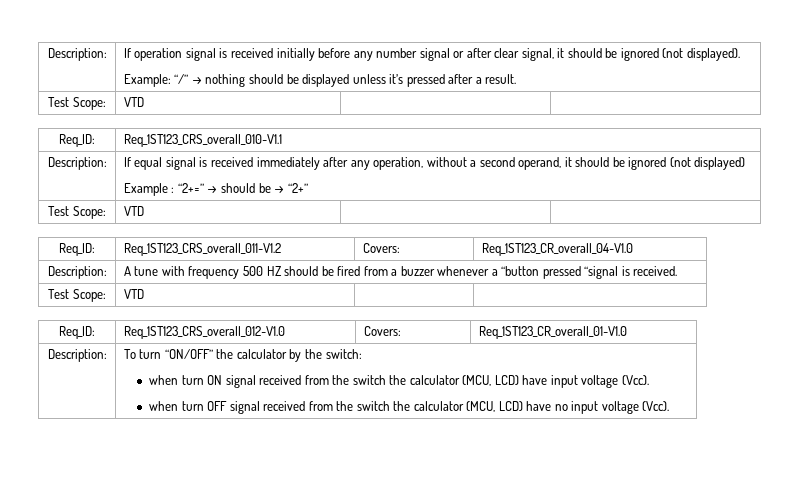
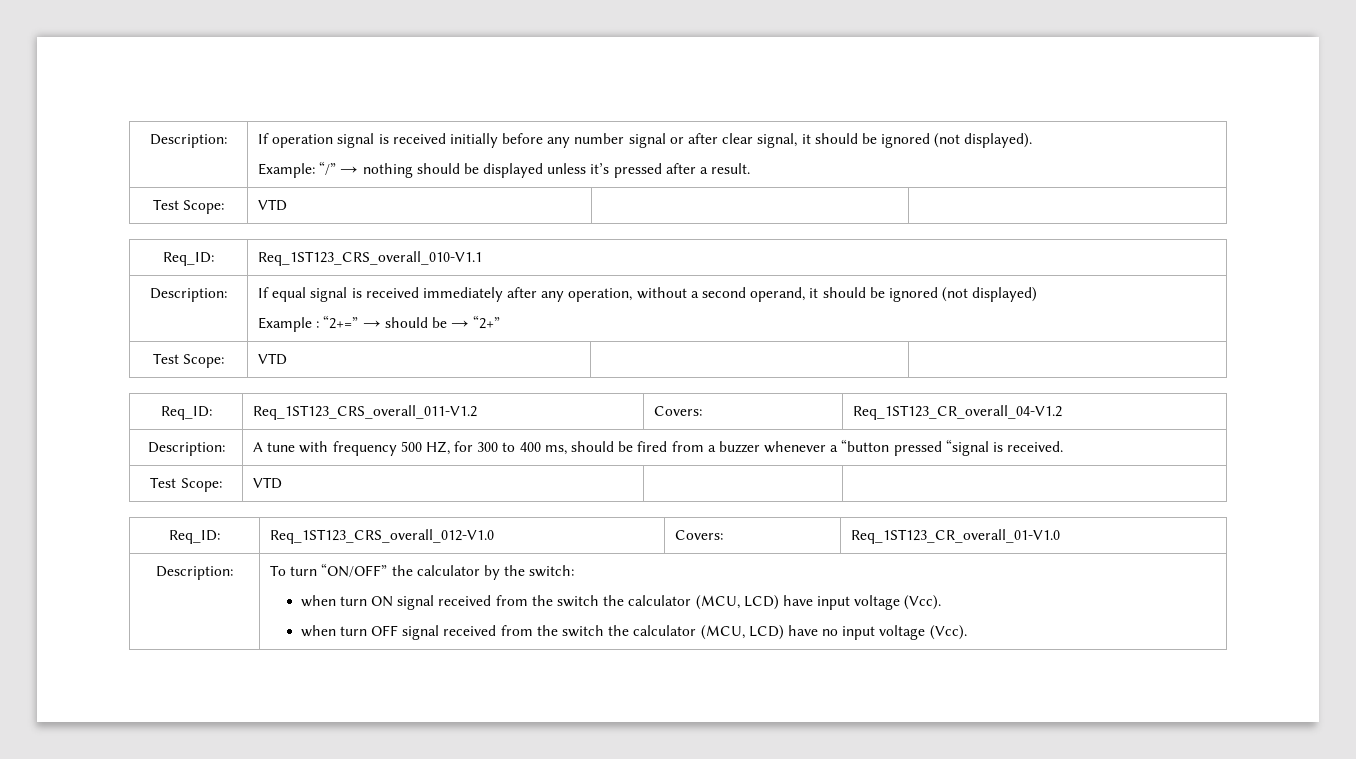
- Req_ID: | Req_1ST123_CRS_overall_011-V1.2 | Covers: | Req_1ST123_CR_overall_04-V1.0
+ Req_ID: | Req_1ST123_CRS_overall_011-V1.2 | Covers: | Req_1ST123_CR_overall_04-V1.2
- Description: | A tune with frequency 500 HZ should be fired from a buzzer whenever a “button pressed “signal is received.
+ Description: | A tune with frequency 500 HZ, for 300 to 400 ms, should be fired from a buzzer whenever a “button pressed “signal is received.

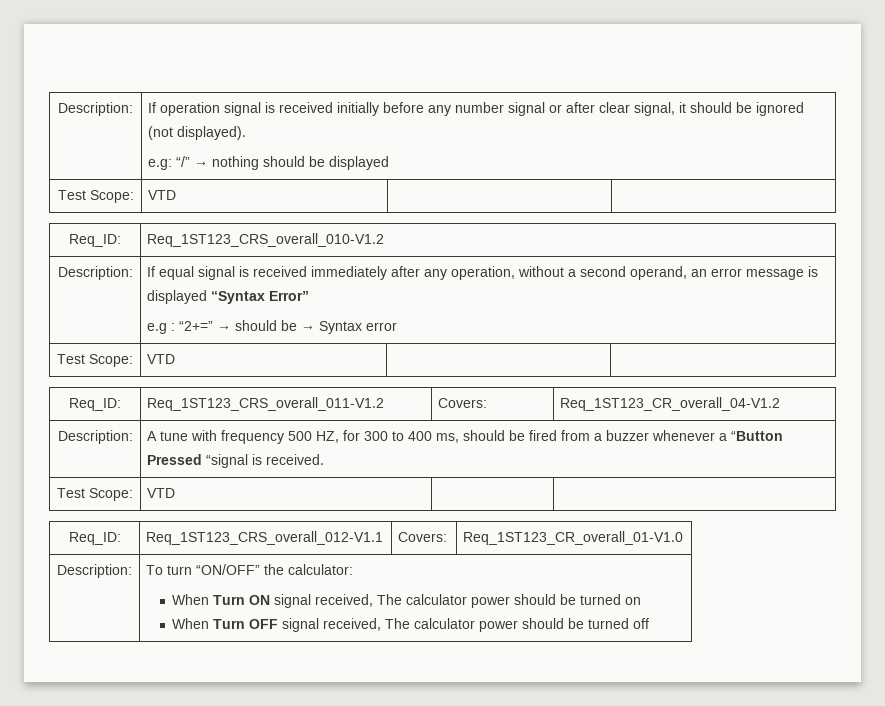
  Description: | If operation signal is received initially before any number signal or after clear signal, it should be ignored (not displayed).
- Example: “/” → nothing should be displayed unless it’s pressed after a result.
+ e.g: “/” → nothing should be displayed
  Test Scope: | VTD | |
- Req_ID: | Req_1ST123_CRS_overall_010-V1.1
+ Req_ID: | Req_1ST123_CRS_overall_010-V1.2
- Description: | If equal signal is received immediately after any operation, without a second operand, it should be ignored (not displayed)
- Example : “2+=” → should be → “2+”
+ Description: | If equal signal is received immediately after any operation, without a second operand, an error message is displayed “Syntax Error”
+ e.g : “2+=” → should be → Syntax error
- Description: | A tune with frequency 500 HZ, for 300 to 400 ms, should be fired from a buzzer whenever a “button pressed “signal is received.
+ Description: | A tune with frequency 500 HZ, for 300 to 400 ms, should be fired from a buzzer whenever a “Button Pressed “signal is received.
- Req_ID: | Req_1ST123_CRS_overall_012-V1.0 | Covers: | Req_1ST123_CR_overall_01-V1.0
+ Req_ID: | Req_1ST123_CRS_overall_012-V1.1 | Covers: | Req_1ST123_CR_overall_01-V1.0
- To turn “ON/OFF” the calculator by the switch:
- when turn ON signal received from the switch the calculator (MCU, LCD) have input voltage (Vcc).
- when turn OFF signal received from the switch the calculator (MCU, LCD) have no input voltage (Vcc).
+ To turn “ON/OFF” the calculator:
+ When Turn ON signal received, The calculator power should be turned on
+ When Turn OFF signal received, The calculator power should be turned off

